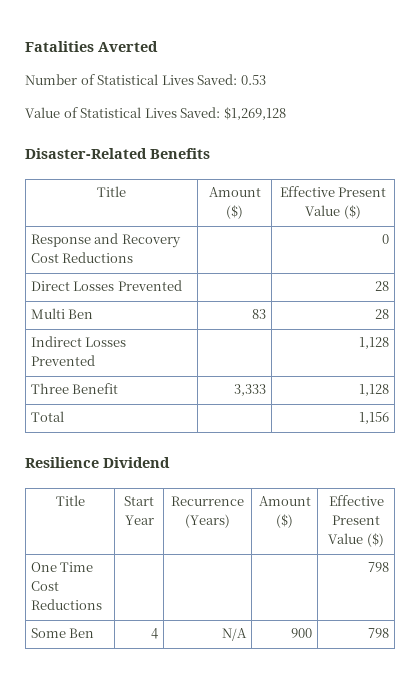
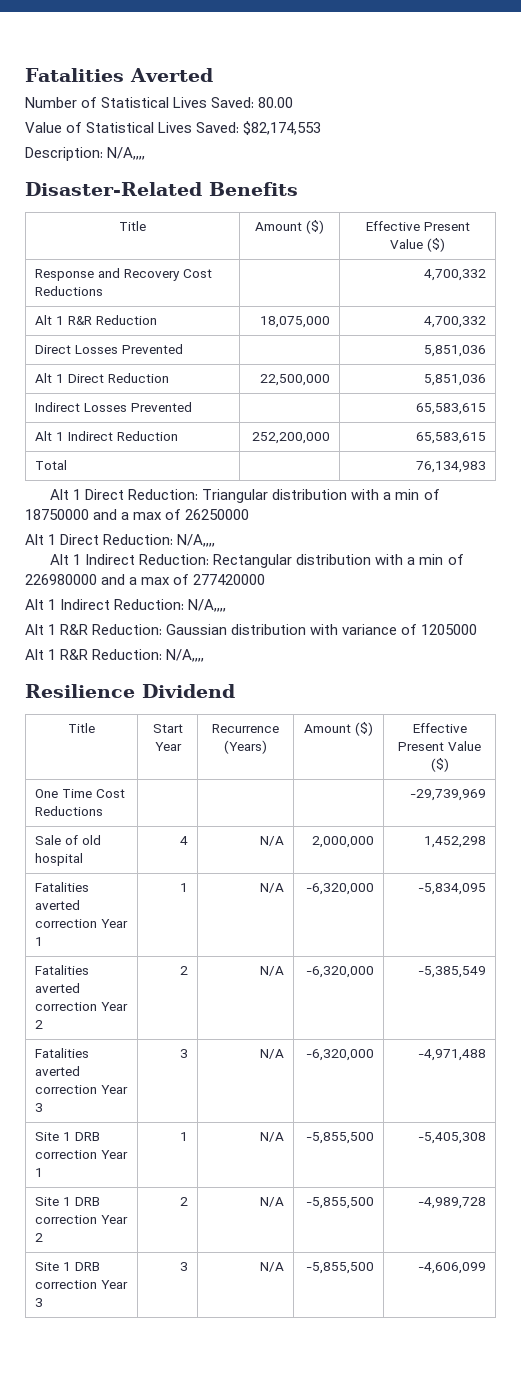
- Number of Statistical Lives Saved: 0.53
+ Number of Statistical Lives Saved: 80.00
- Value of Statistical Lives Saved: $1,269,128
+ Value of Statistical Lives Saved: $82,174,553
+ Description: N/A,,,,
- Response and Recovery Cost Reductions | | 0
- Direct Losses Prevented | | 28
- Multi Ben | 83 | 28
- Indirect Losses Prevented | | 1,128
- Three Benefit | 3,333 | 1,128
- Total | | 1,156
+ Response and Recovery Cost Reductions | | 4,700,332
+ Alt 1 R&R Reduction | 18,075,000 | 4,700,332
+ Direct Losses Prevented | | 5,851,036
+ Alt 1 Direct Reduction | 22,500,000 | 5,851,036
+ Indirect Losses Prevented | | 65,583,615
+ Alt 1 Indirect Reduction | 252,200,000 | 65,583,615
+ Total | | 76,134,983
+ Alt 1 Direct Reduction: Triangular distribution with a min of 18750000 and a max of 26250000
+ Alt 1 Direct Reduction: N/A,,,,
+ Alt 1 Indirect Reduction: Rectangular distribution with a min of 226980000 and a max of 277420000
+ Alt 1 Indirect Reduction: N/A,,,,
+ Alt 1 R&R Reduction: Gaussian distribution with variance of 1205000
+ Alt 1 R&R Reduction: N/A,,,,
- One Time Cost Reductions | | | | 798
- Some Ben | 4 | N/A | 900 | 798
+ One Time Cost Reductions | | | | -29,739,969
+ Sale of old hospital | 4 | N/A | 2,000,000 | 1,452,298
+ Fatalities averted correction Year 1 | 1 | N/A | -6,320,000 | -5,834,095
+ Fatalities averted correction Year 2 | 2 | N/A | -6,320,000 | -5,385,549
+ Fatalities averted correction Year 3 | 3 | N/A | -6,320,000 | -4,971,488
+ Site 1 DRB correction Year 1 | 1 | N/A | -5,855,500 | -5,405,308
+ Site 1 DRB correction Year 2 | 2 | N/A | -5,855,500 | -4,989,728
+ Site 1 DRB correction Year 3 | 3 | N/A | -5,855,500 | -4,606,099

